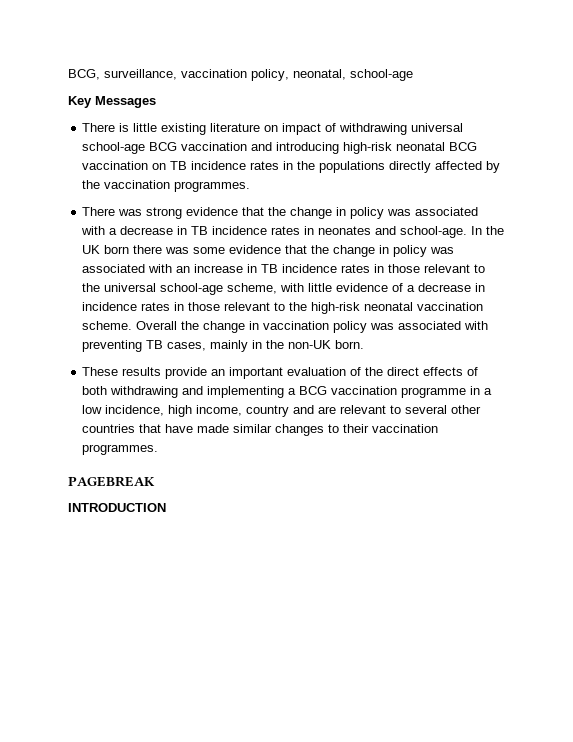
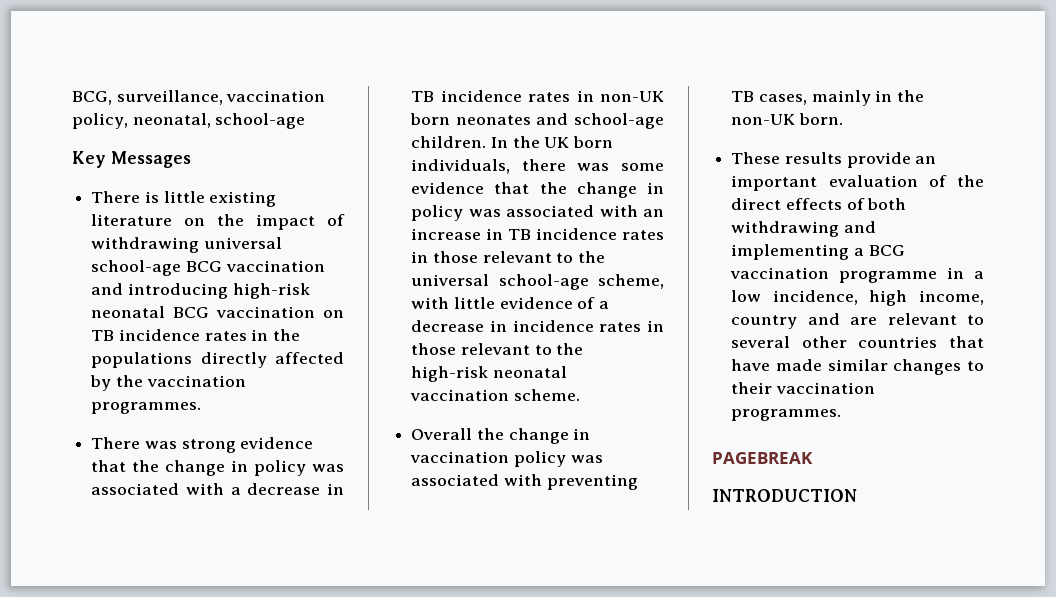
- There is little existing literature on impact of withdrawing universal school-age BCG vaccination and introducing high-risk neonatal BCG vaccination on TB incidence rates in the populations directly affected by the vaccination programmes.
+ There is little existing literature on the impact of withdrawing universal school-age BCG vaccination and introducing high-risk neonatal BCG vaccination on TB incidence rates in the populations directly affected by the vaccination programmes.
- There was strong evidence that the change in policy was associated with a decrease in TB incidence rates in neonates and school-age.
+ There was strong evidence that the change in policy was associated with a decrease in TB incidence rates in non-UK born neonates and school-age children.
- In the UK born there was some evidence that the change in policy was associated with an increase in TB incidence rates in those relevant to the universal school-age scheme, with little evidence of a decrease in incidence rates in those relevant to the high-risk neonatal vaccination scheme. Overall the change in vaccination policy was associated with preventing TB cases, mainly in the non-UK born.
+ In the UK born individuals, there was some evidence that the change in policy was associated with an increase in TB incidence rates in those relevant to the universal school-age scheme, with little evidence of a decrease in incidence rates in those relevant to the high-risk neonatal vaccination scheme.
+ Overall the change in vaccination policy was associated with preventing TB cases, mainly in the non-UK born.

